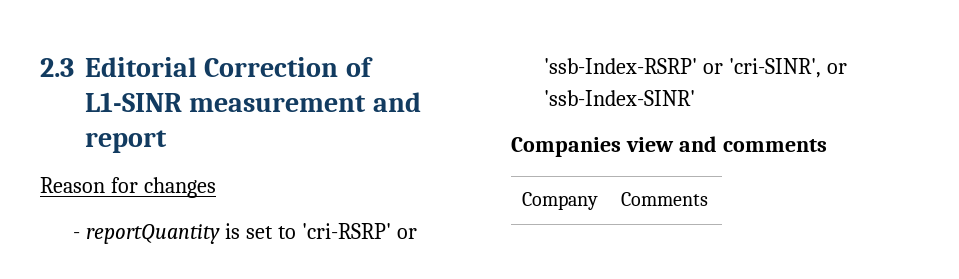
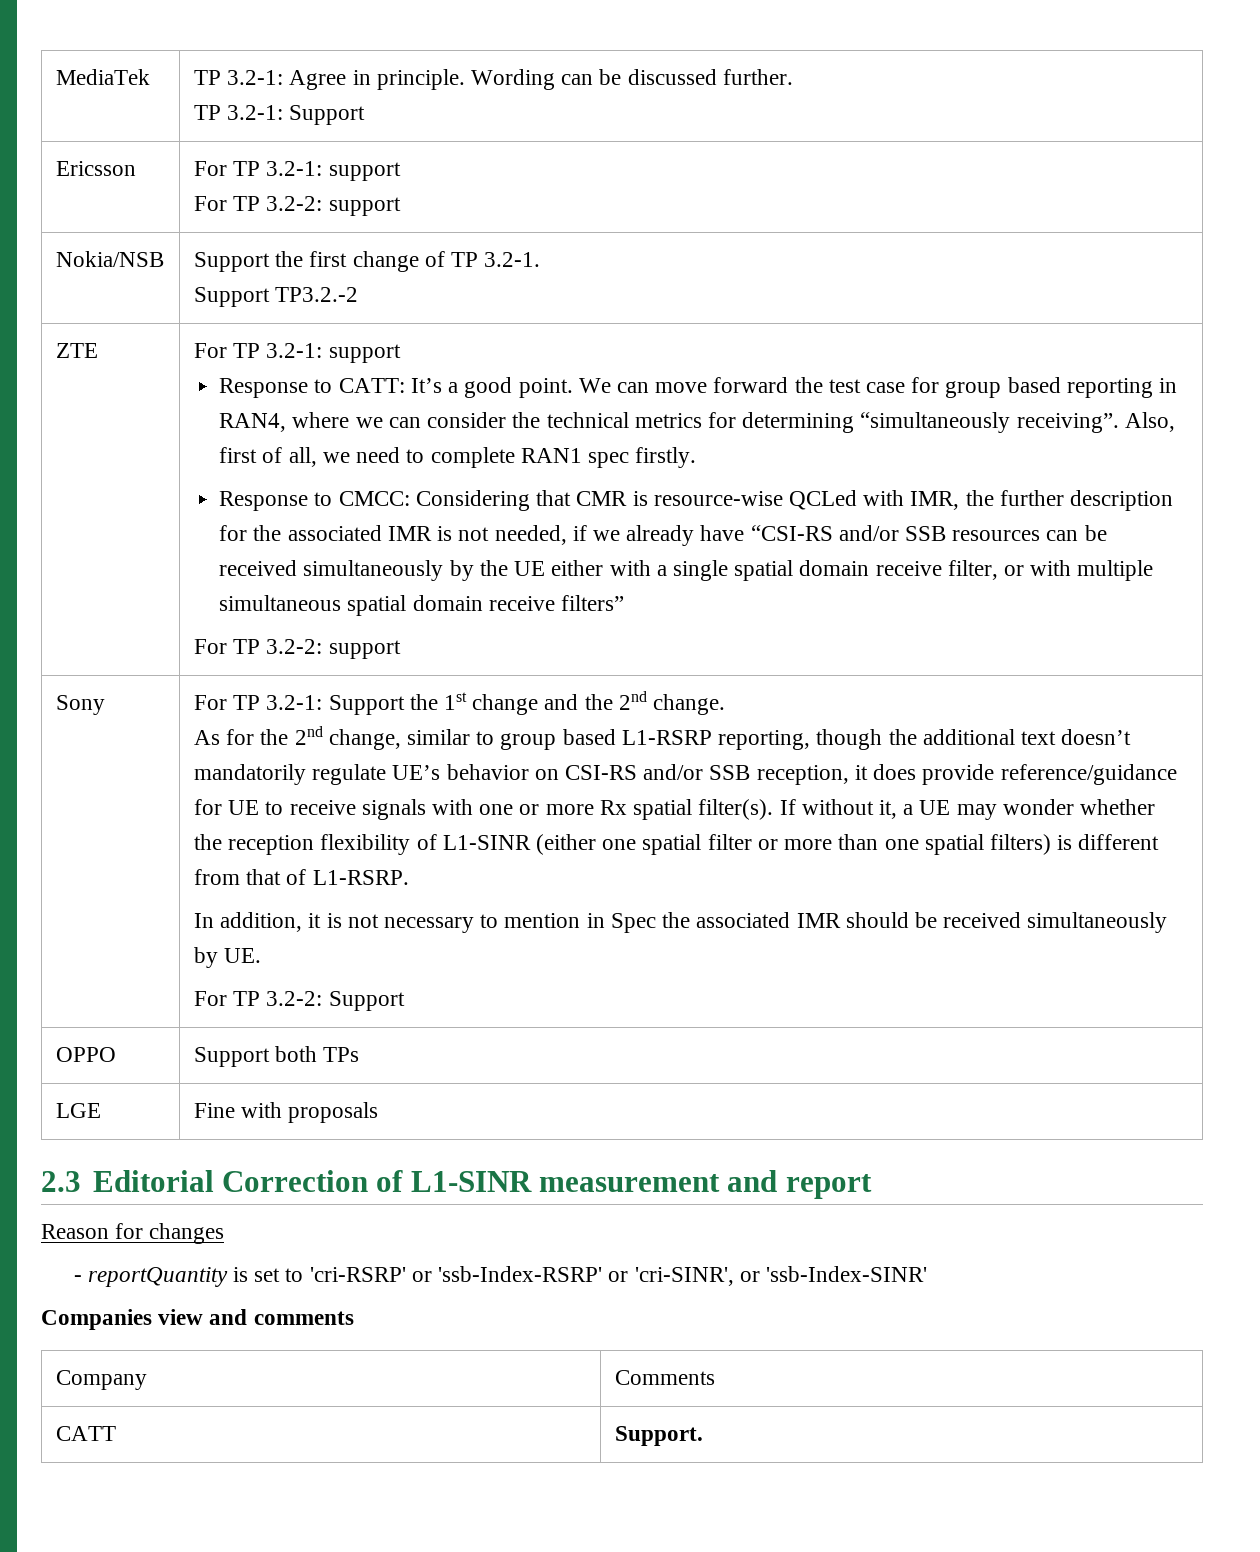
+ MediaTek | TP 3.2-1: Agree in principle. Wording can be discussed further.
+ TP 3.2-1: Support
+ Ericsson | For TP 3.2-1: support
+ For TP 3.2-2: support
+ Nokia/NSB | Support the first change of TP 3.2-1.
+ Support TP3.2.-2
+ ZTE | For TP 3.2-1: support
+ Response to CATT: It’s a good point. We can move forward the test case for group based reporting in RAN4, where we can consider the technical metrics for determining “simultaneously receiving”. Also, first of all, we need to complete RAN1 spec firstly.
+ Response to CMCC: Considering that CMR is resource-wise QCLed with IMR, the further description for the associated IMR is not needed, if we already have “CSI-RS and/or SSB resources can be received simultaneously by the UE either with a single spatial domain receive filter, or with multiple simultaneous spatial domain receive filters”
+ For TP 3.2-2: support
+ Sony | For TP 3.2-1: Support the 1st change and the 2nd change.
+ As for the 2nd change, similar to group based L1-RSRP reporting, though the additional text doesn’t mandatorily regulate UE’s behavior on CSI-RS and/or SSB reception, it does provide reference/guidance for UE to receive signals with one or more Rx spatial filter(s). If without it, a UE may wonder whether the reception flexibility of L1-SINR (either one spatial filter or more than one spatial filters) is different from that of L1-RSRP.
+ In addition, it is not necessary to mention in Spec the associated IMR should be received simultaneously by UE.
+ For TP 3.2-2: Support
+ OPPO | Support both TPs
+ LGE | Fine with proposals
+ CATT | Support.

